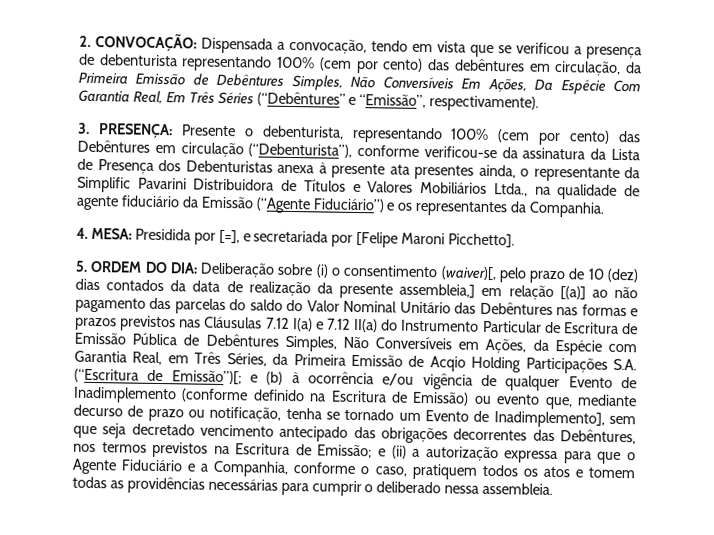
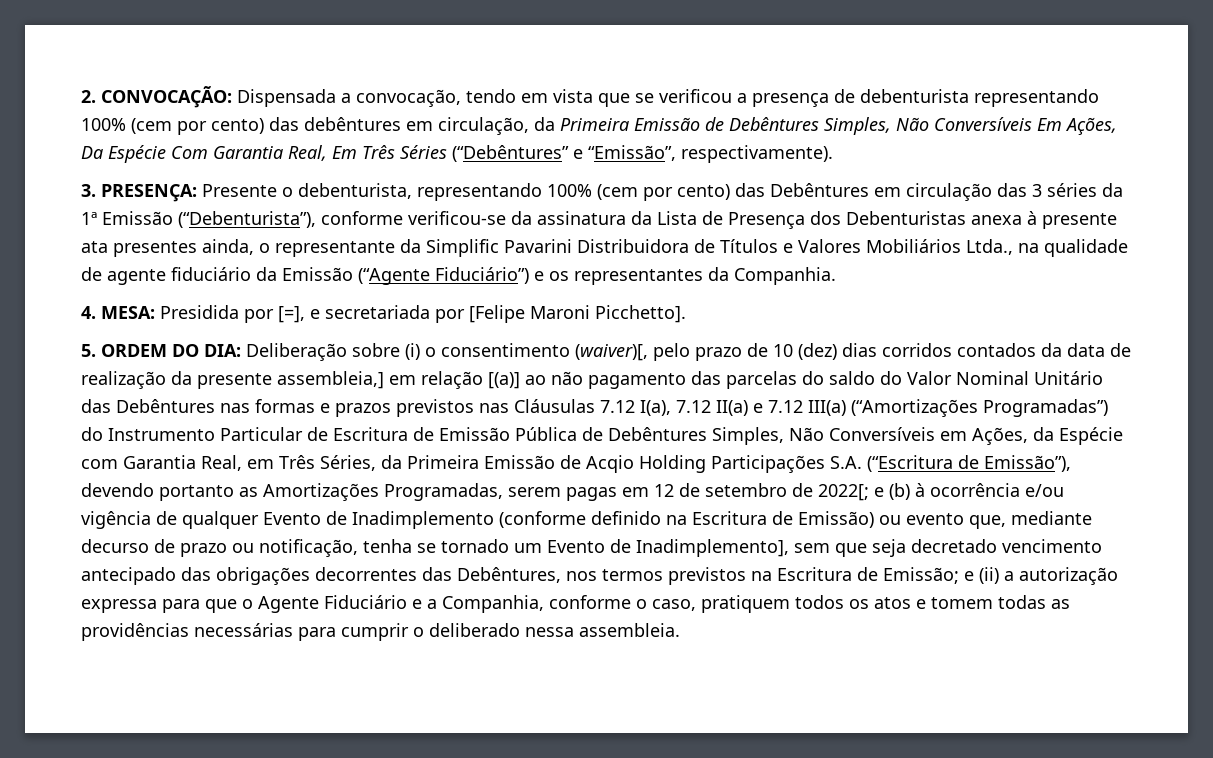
- 3. PRESENÇA: Presente o debenturista, representando 100% (cem por cento) das Debêntures em circulação (“Debenturista”), conforme verificou-se da assinatura da Lista de Presença dos Debenturistas anexa à presente ata presentes ainda, o representante da Simplific Pavarini Distribuidora de Títulos e Valores Mobiliários Ltda., na qualidade de agente fiduciário da Emissão (“Agente Fiduciário”) e os representantes da Companhia.
+ 3. PRESENÇA: Presente o debenturista, representando 100% (cem por cento) das Debêntures em circulação das 3 séries da 1ª Emissão (“Debenturista”), conforme verificou-se da assinatura da Lista de Presença dos Debenturistas anexa à presente ata presentes ainda, o representante da Simplific Pavarini Distribuidora de Títulos e Valores Mobiliários Ltda., na qualidade de agente fiduciário da Emissão (“Agente Fiduciário”) e os representantes da Companhia.
- Deliberação sobre (i) o consentimento (waiver)[, pelo prazo de 10 (dez) dias contados da data de realização da presente assembleia,] em relação [(a)] ao não pagamento das parcelas do saldo do Valor Nominal Unitário das Debêntures nas formas e prazos previstos nas Cláusulas 7.12 I(a) e 7.12 II(a) do Instrumento Particular de Escritura de Emissão Pública de Debêntures Simples, Não Conversíveis em Ações, da Espécie com Garantia Real, em Três Séries, da Primeira Emissão de Acqio Holding Participações S.A. (“Escritura de Emissão”)[;
+ Deliberação sobre (i) o consentimento (waiver)[, pelo prazo de 10 (dez) dias corridos contados da data de realização da presente assembleia,] em relação [(a)] ao não pagamento das parcelas do saldo do Valor Nominal Unitário das Debêntures nas formas e prazos previstos nas Cláusulas 7.12 I(a), 7.12 II(a) e 7.12 III(a) (“Amortizações Programadas”) do Instrumento Particular de Escritura de Emissão Pública de Debêntures Simples, Não Conversíveis em Ações, da Espécie com Garantia Real, em Três Séries, da Primeira Emissão de Acqio Holding Participações S.A. (“Escritura de Emissão”), devendo portanto as Amortizações Programadas, serem pagas em 12 de setembro de 2022[;

